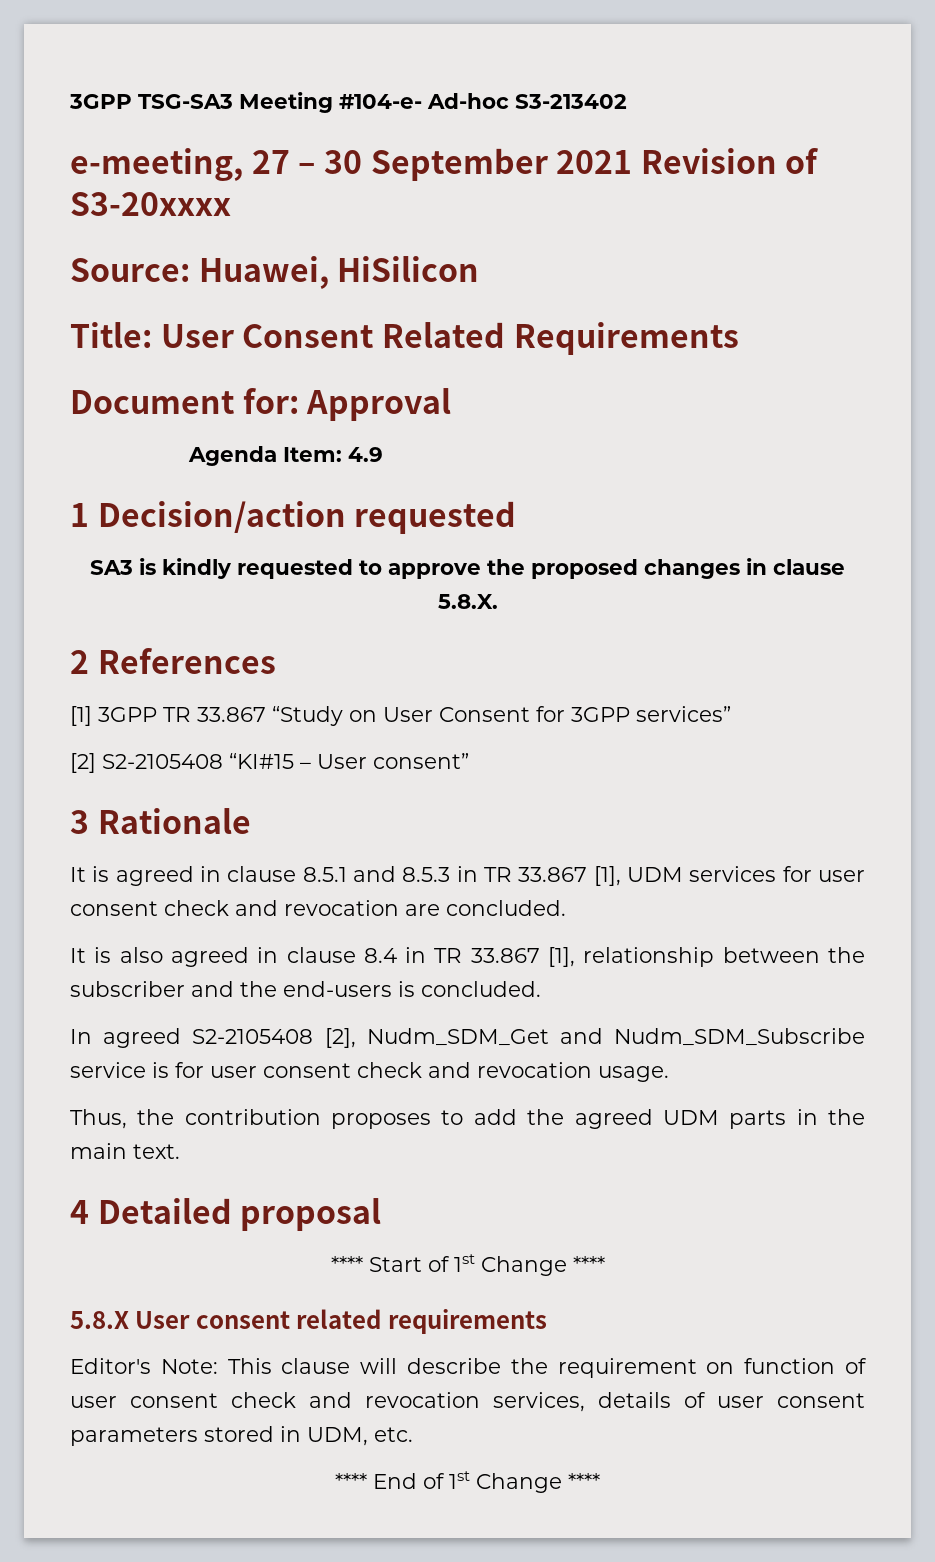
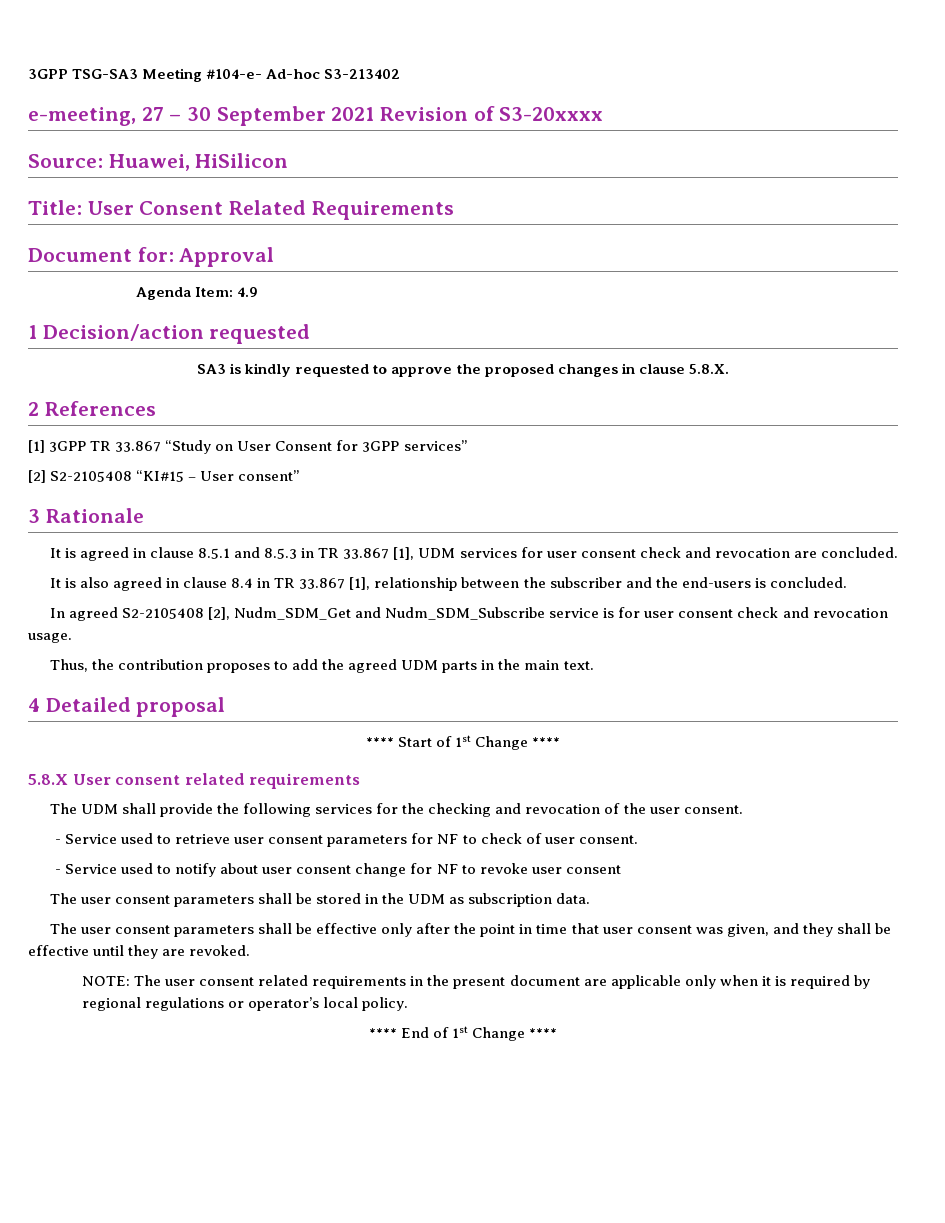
- Editor's Note: This clause will describe the requirement on function of user consent check and revocation services, details of user consent parameters stored in UDM, etc.
+ The UDM shall provide the following services for the checking and revocation of the user consent.
+ - Service used to retrieve user consent parameters for NF to check of user consent.
+ - Service used to notify about user consent change for NF to revoke user consent
+ The user consent parameters shall be stored in the UDM as subscription data.
+ The user consent parameters shall be effective only after the point in time that user consent was given, and they shall be effective until they are revoked.
+ NOTE: The user consent related requirements in the present document are applicable only when it is required by regional regulations or operator’s local policy.

